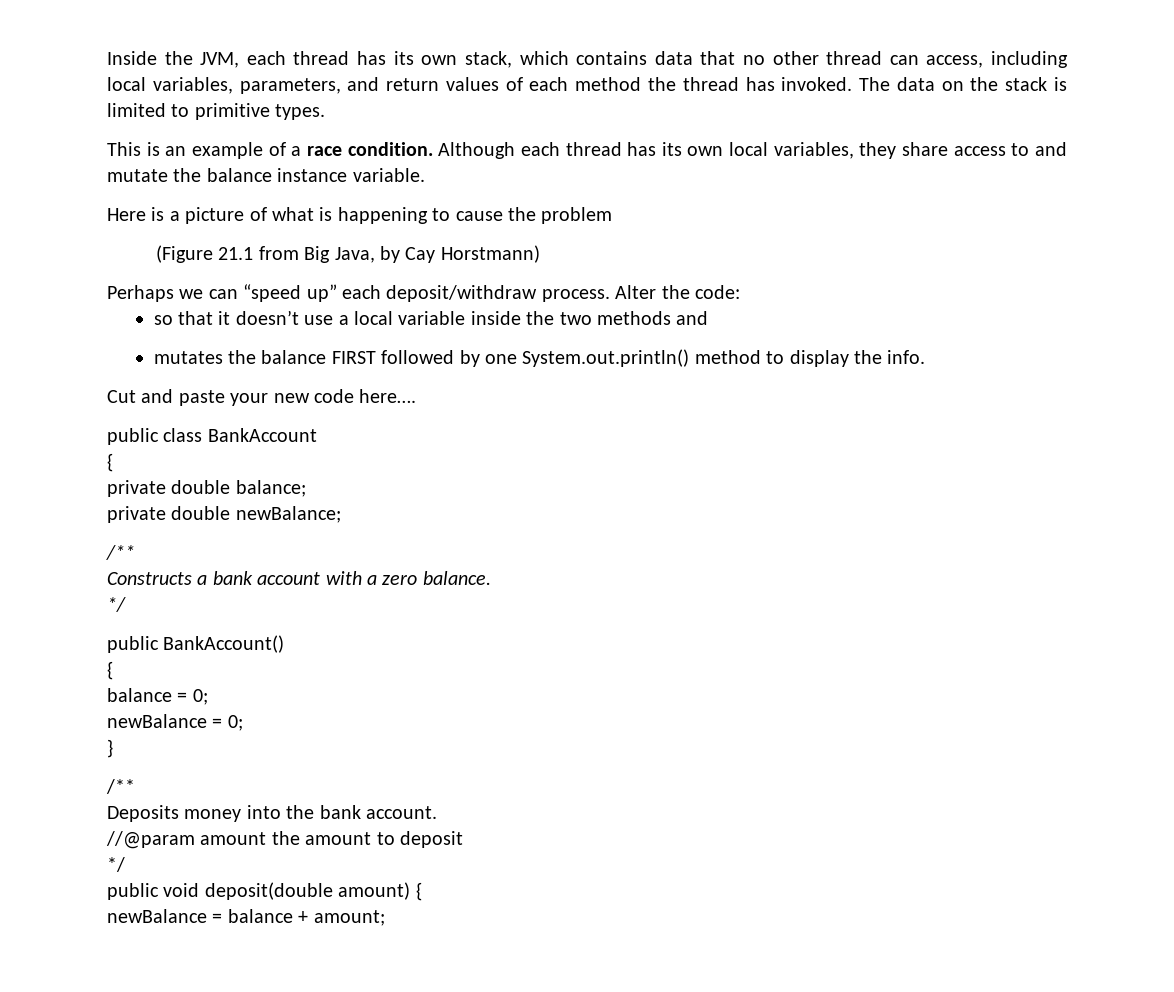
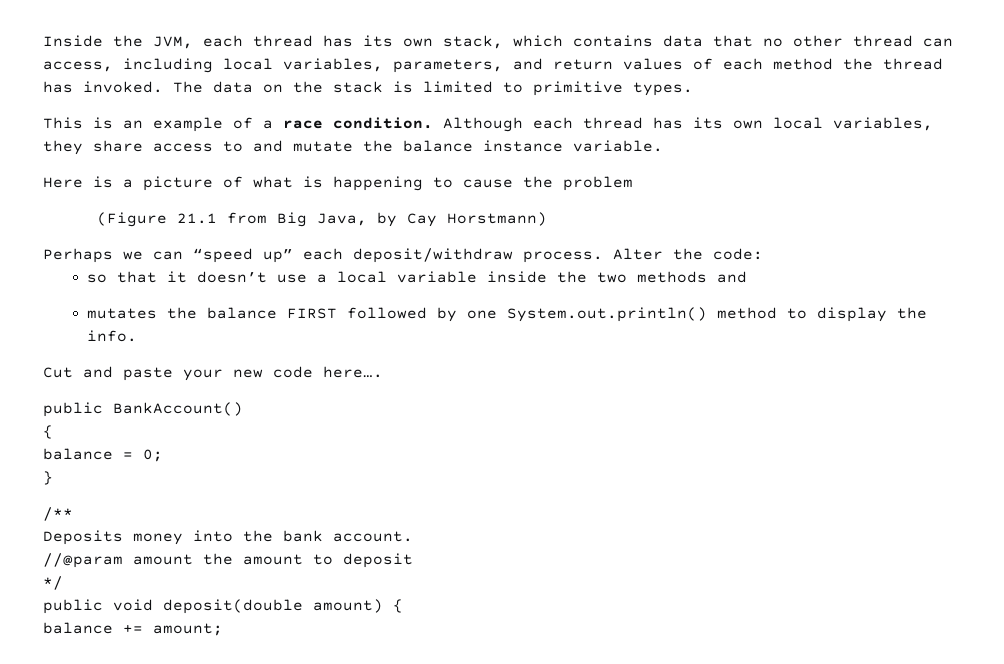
- public class BankAccount
- {
- private double balance;
- private double newBalance;
- /**
- Constructs a bank account with a zero balance.
- */
- newBalance = 0;
- newBalance = balance + amount;
+ balance += amount;

